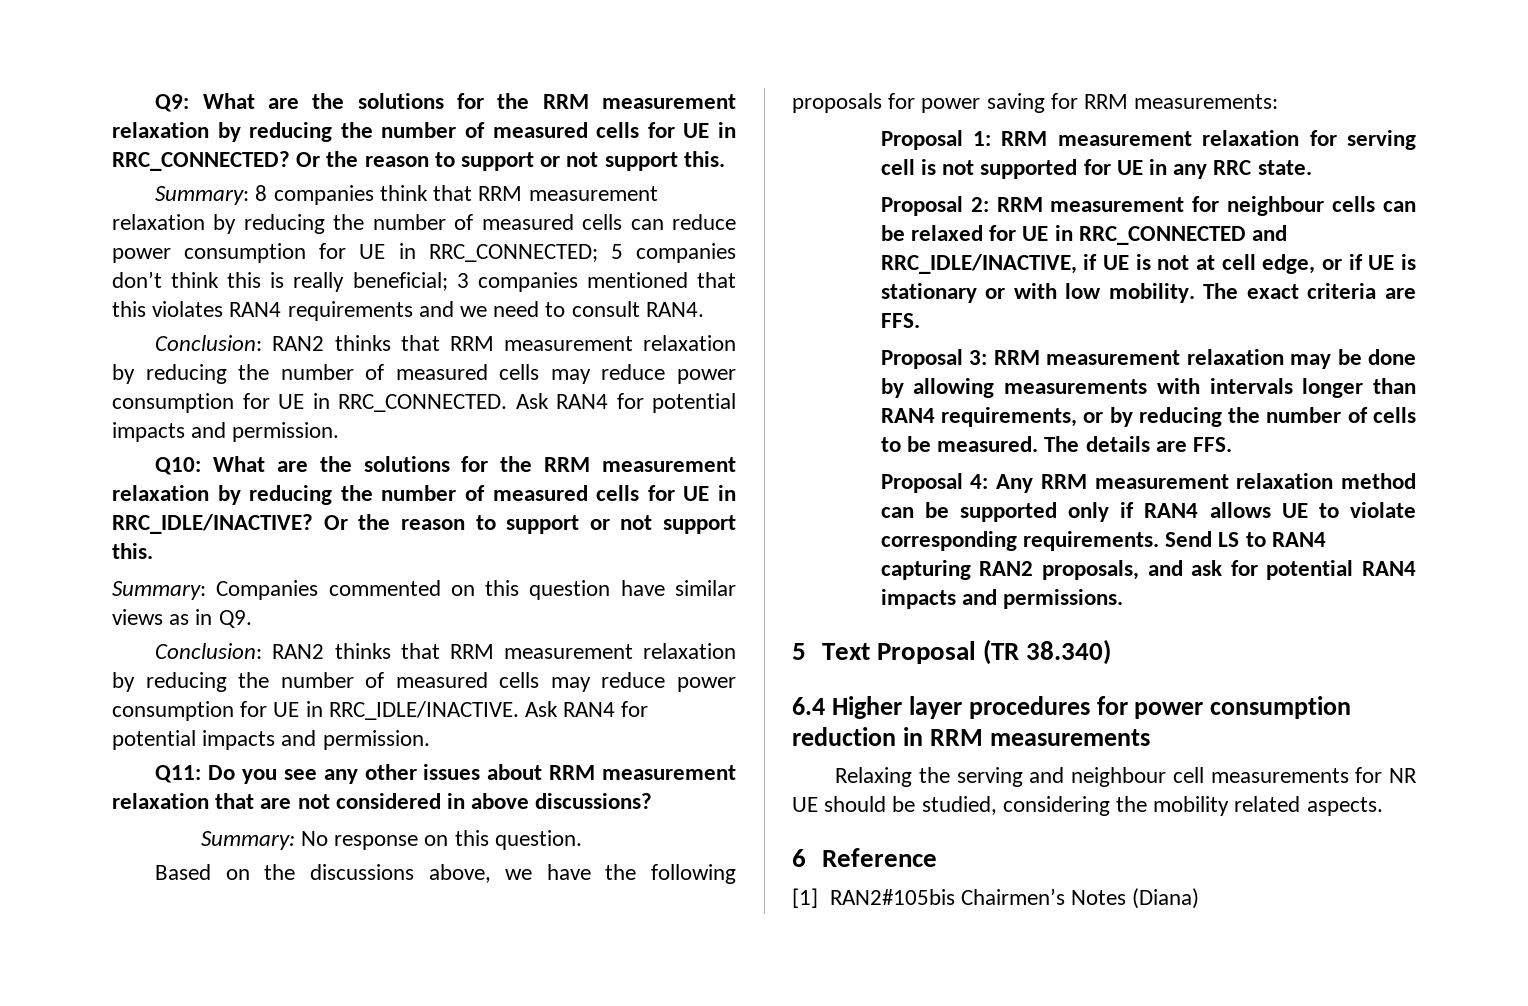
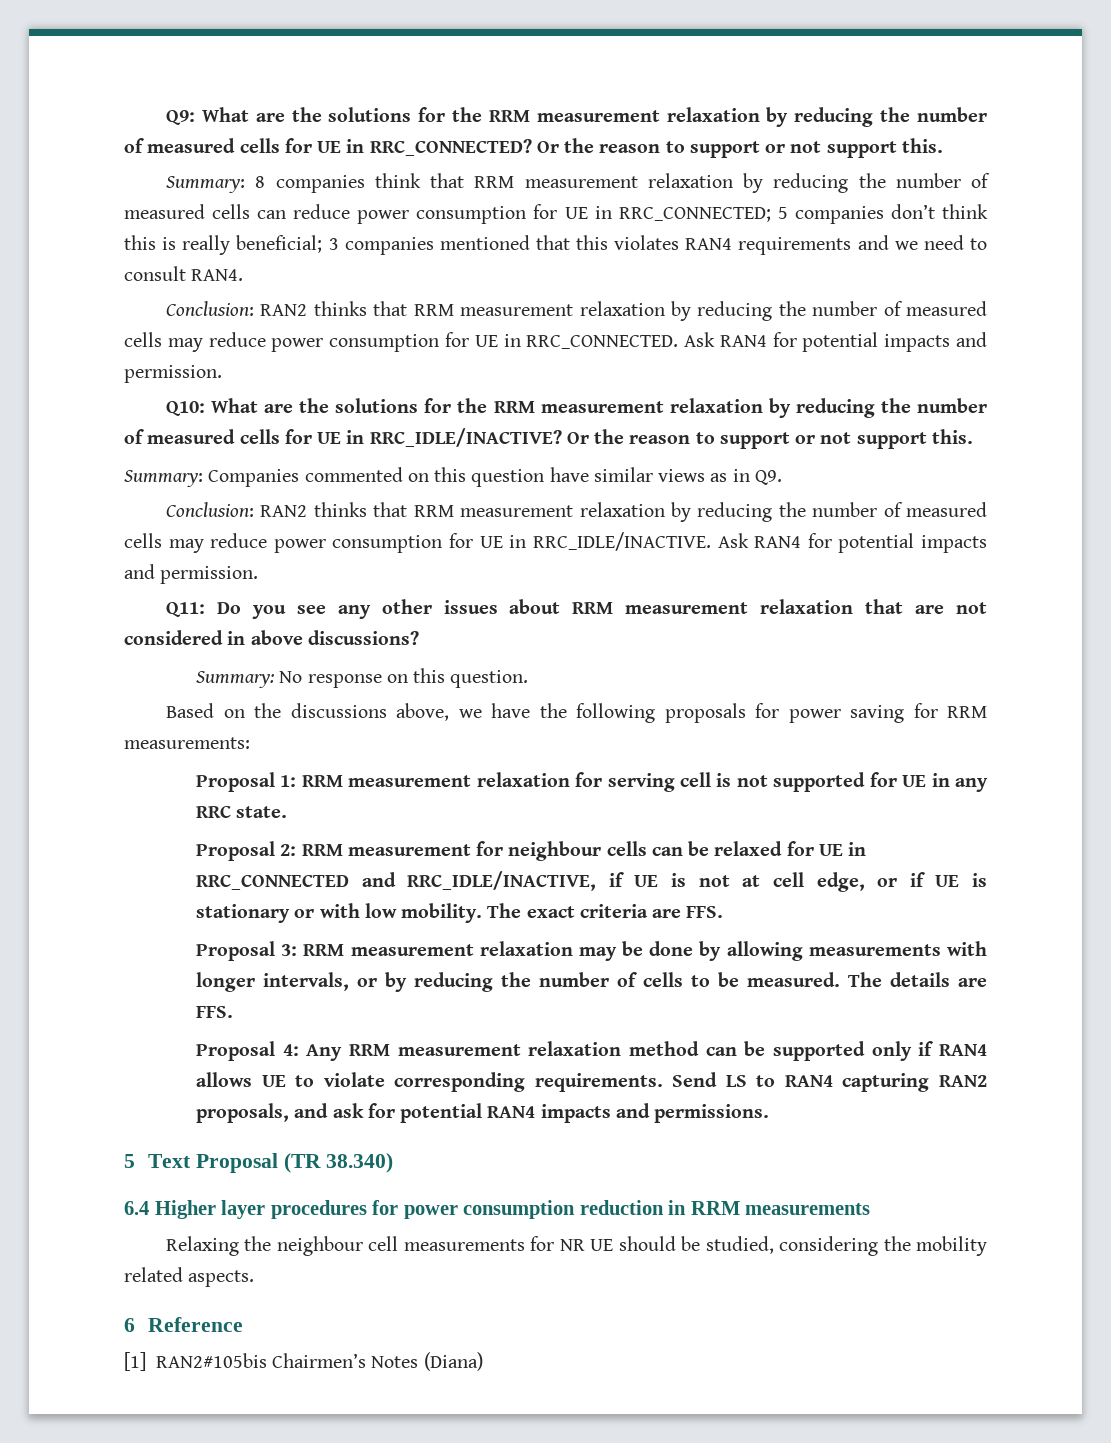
- Proposal 3: RRM measurement relaxation may be done by allowing measurements with intervals longer than RAN4 requirements, or by reducing the number of cells to be measured.
+ Proposal 3: RRM measurement relaxation may be done by allowing measurements with longer intervals, or by reducing the number of cells to be measured.
- Relaxing the serving and neighbour cell measurements for NR UE should be studied, considering the mobility related aspects.
+ Relaxing the neighbour cell measurements for NR UE should be studied, considering the mobility related aspects.

